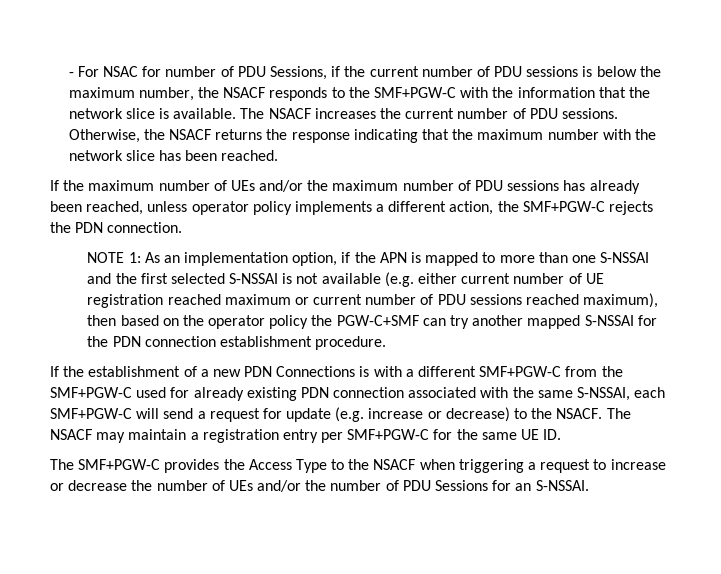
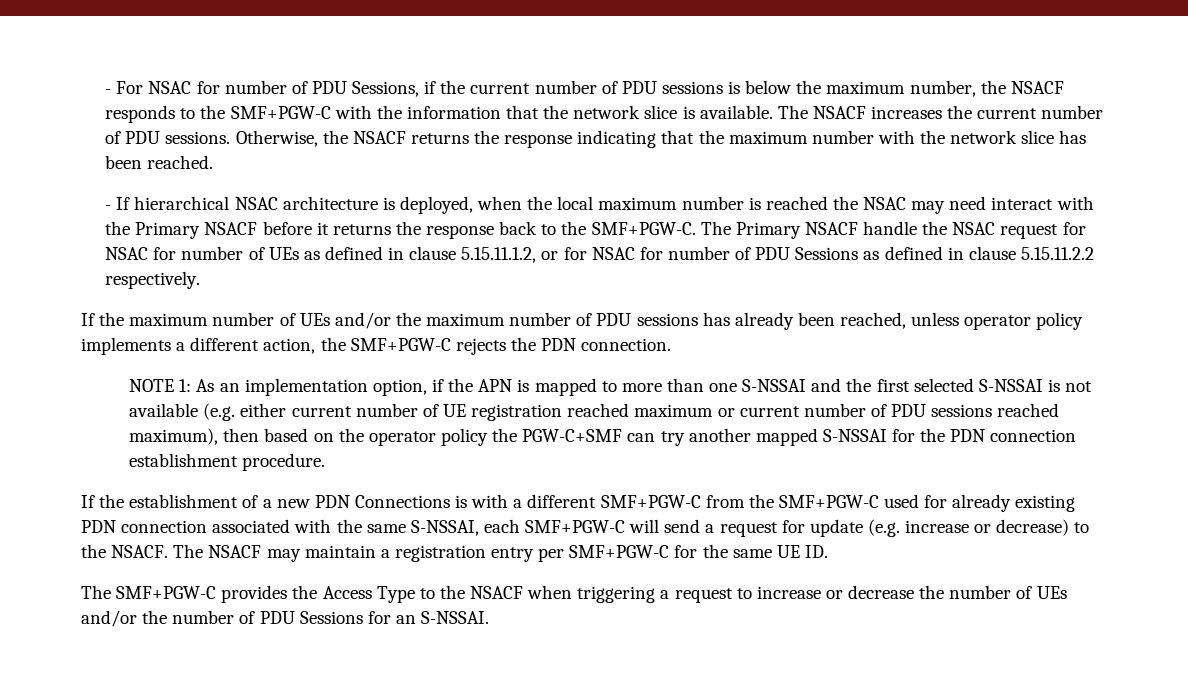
+ - If hierarchical NSAC architecture is deployed, when the local maximum number is reached the NSAC may need interact with the Primary NSACF before it returns the response back to the SMF+PGW-C. The Primary NSACF handle the NSAC request for NSAC for number of UEs as defined in clause 5.15.11.1.2, or for NSAC for number of PDU Sessions as defined in clause 5.15.11.2.2 respectively.

